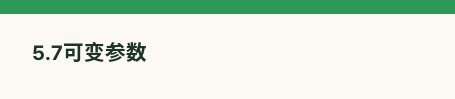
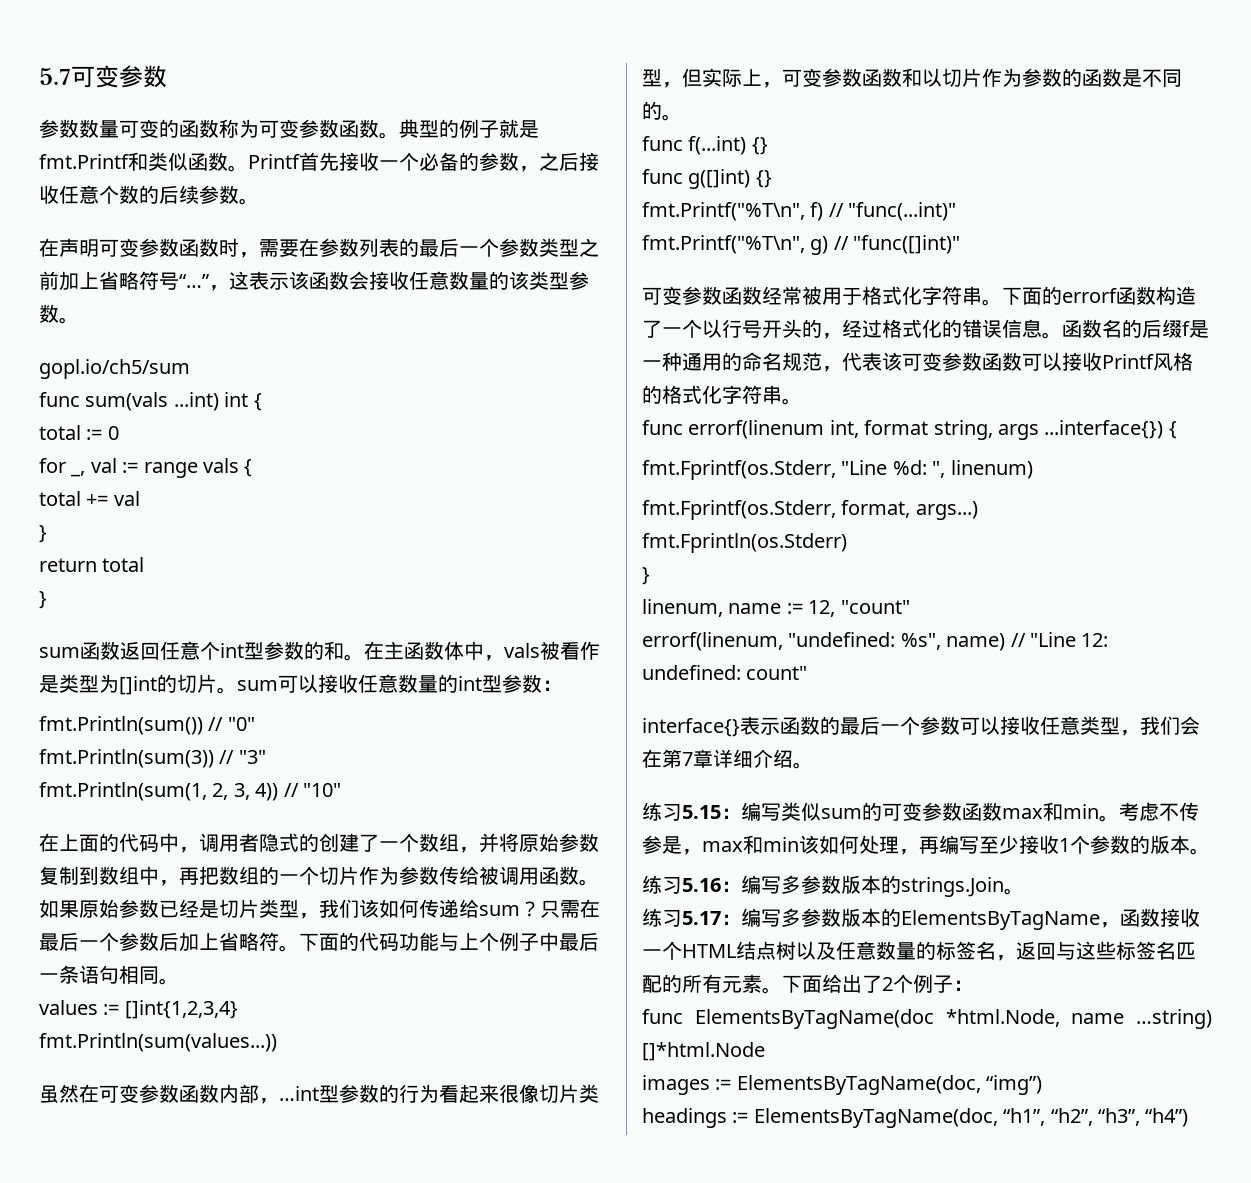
+ 参数数量可变的函数称为可变参数函数。典型的例子就是fmt.Printf和类似函数。Printf首先接收一个必备的参数，之后接收任意个数的后续参数。
+ 在声明可变参数函数时，需要在参数列表的最后一个参数类型之前加上省略符号“…”，这表示该函数会接收任意数量的该类型参数。
+ gopl.io/ch5/sum
+ func sum(vals ...int) int {
+ total := 0
+ for _, val := range vals {
+ total += val
+ }
+ return total
+ }
+ sum函数返回任意个int型参数的和。在主函数体中，vals被看作是类型为[]int的切片。sum可以接收任意数量的int型参数：
+ fmt.Println(sum()) // "0"
+ fmt.Println(sum(3)) // "3"
+ fmt.Println(sum(1, 2, 3, 4)) // "10"
+ 在上面的代码中，调用者隐式的创建了一个数组，并将原始参数复制到数组中，再把数组的一个切片作为参数传给被调用函数。如果原始参数已经是切片类型，我们该如何传递给sum？只需在最后一个参数后加上省略符。下面的代码功能与上个例子中最后一条语句相同。
+ values := []int{1,2,3,4}
+ fmt.Println(sum(values...))
+ 虽然在可变参数函数内部，…int型参数的行为看起来很像切片类型，但实际上，可变参数函数和以切片作为参数的函数是不同的。
+ func f(...int) {}
+ func g([]int) {}
+ fmt.Printf("%T\n", f) // "func(...int)"
+ fmt.Printf("%T\n", g) // "func([]int)"
+ 可变参数函数经常被用于格式化字符串。下面的errorf函数构造了一个以行号开头的，经过格式化的错误信息。函数名的后缀f是一种通用的命名规范，代表该可变参数函数可以接收Printf风格的格式化字符串。
+ func errorf(linenum int, format string, args ...interface{}) {
+ fmt.Fprintf(os.Stderr, "Line %d: ", linenum)
+ fmt.Fprintf(os.Stderr, format, args...)
+ fmt.Fprintln(os.Stderr)
+ }
+ linenum, name := 12, "count"
+ errorf(linenum, "undefined: %s", name) // "Line 12: undefined: count"
+ interface{}表示函数的最后一个参数可以接收任意类型，我们会在第7章详细介绍。
+ 练习5.15：编写类似sum的可变参数函数max和min。考虑不传参是，max和min该如何处理，再编写至少接收1个参数的版本。
+ 练习5.16：编写多参数版本的strings.Join。
+ 练习5.17：编写多参数版本的ElementsByTagName，函数接收一个HTML结点树以及任意数量的标签名，返回与这些标签名匹配的所有元素。下面给出了2个例子：
+ func ElementsByTagName(doc *html.Node, name …string) []*html.Node
+ images := ElementsByTagName(doc, “img”)
+ headings := ElementsByTagName(doc, “h1”, “h2”, “h3”, “h4”)

